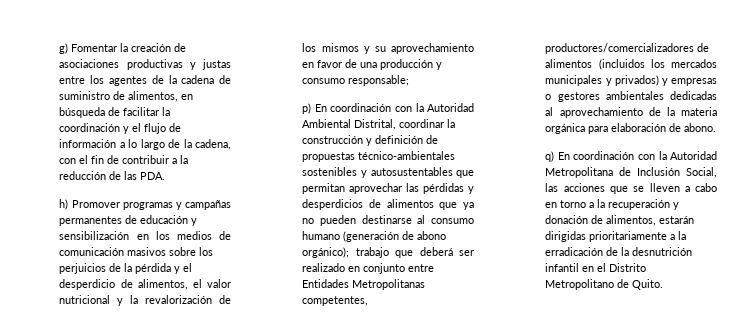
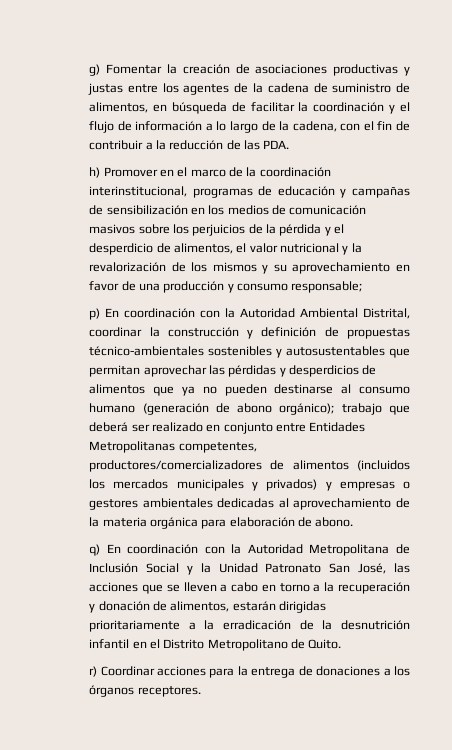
- h) Promover programas y campañas permanentes de educación y sensibilización en los medios de comunicación masivos sobre los perjuicios de la pérdida y el desperdicio de alimentos, el valor nutricional y la revalorización de los mismos y su aprovechamiento en favor de una producción y consumo responsable;
+ h) Promover en el marco de la coordinación interinstitucional, programas de educación y campañas de sensibilización en los medios de comunicación masivos sobre los perjuicios de la pérdida y el desperdicio de alimentos, el valor nutricional y la revalorización de los mismos y su aprovechamiento en favor de una producción y consumo responsable;
- q) En coordinación con la Autoridad Metropolitana de Inclusión Social, las acciones que se lleven a cabo en torno a la recuperación y donación de alimentos, estarán dirigidas prioritariamente a la erradicación de la desnutrición infantil en el Distrito Metropolitano de Quito.
+ q) En coordinación con la Autoridad Metropolitana de Inclusión Social y la Unidad Patronato San José, las acciones que se lleven a cabo en torno a la recuperación y donación de alimentos, estarán dirigidas prioritariamente a la erradicación de la desnutrición infantil en el Distrito Metropolitano de Quito.
+ r) Coordinar acciones para la entrega de donaciones a los órganos receptores.

